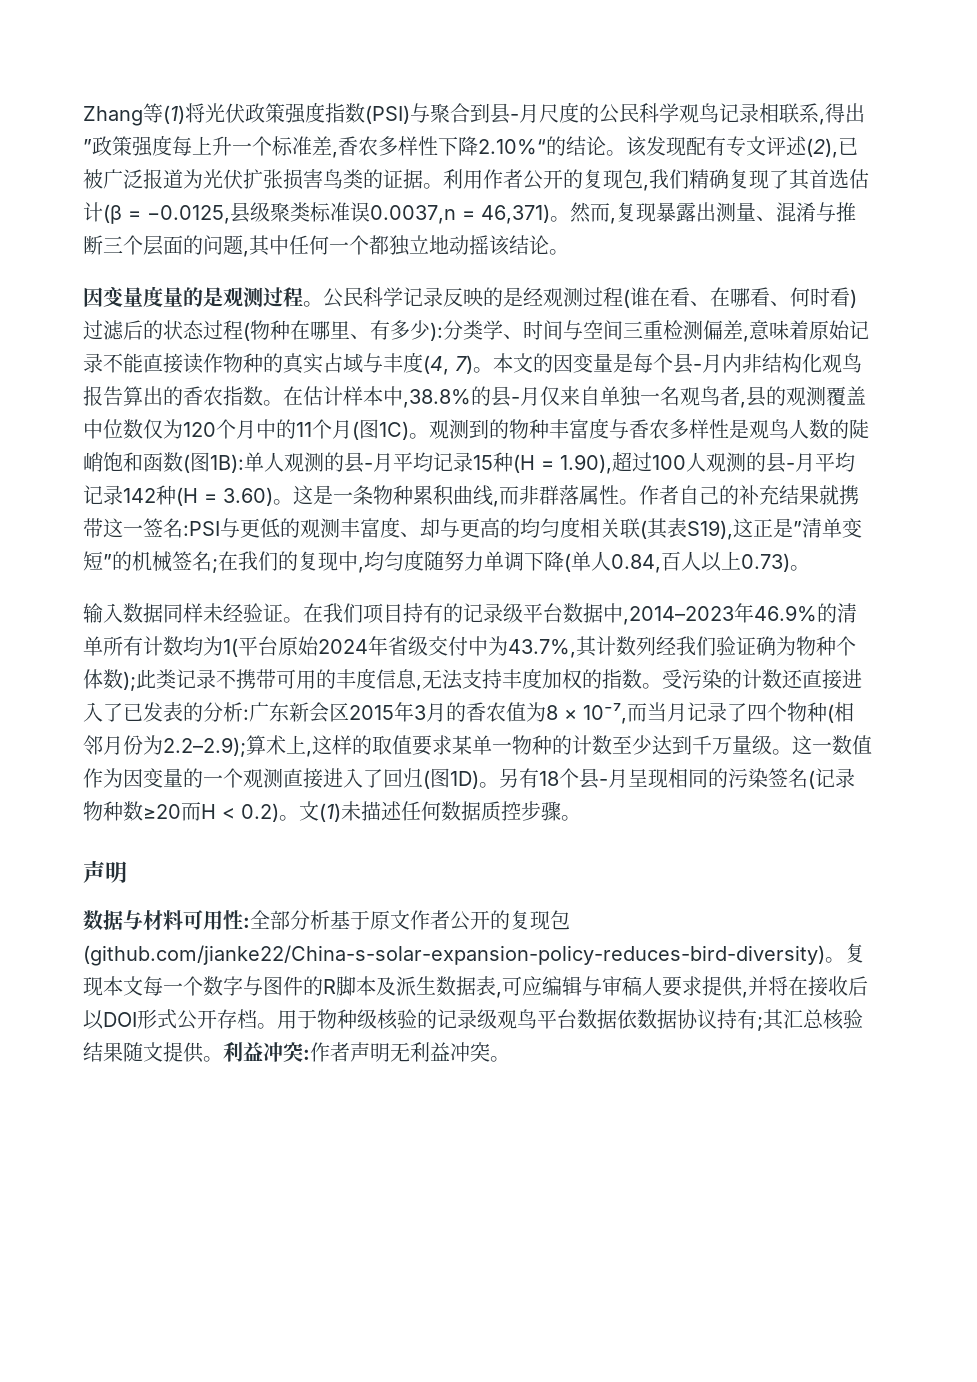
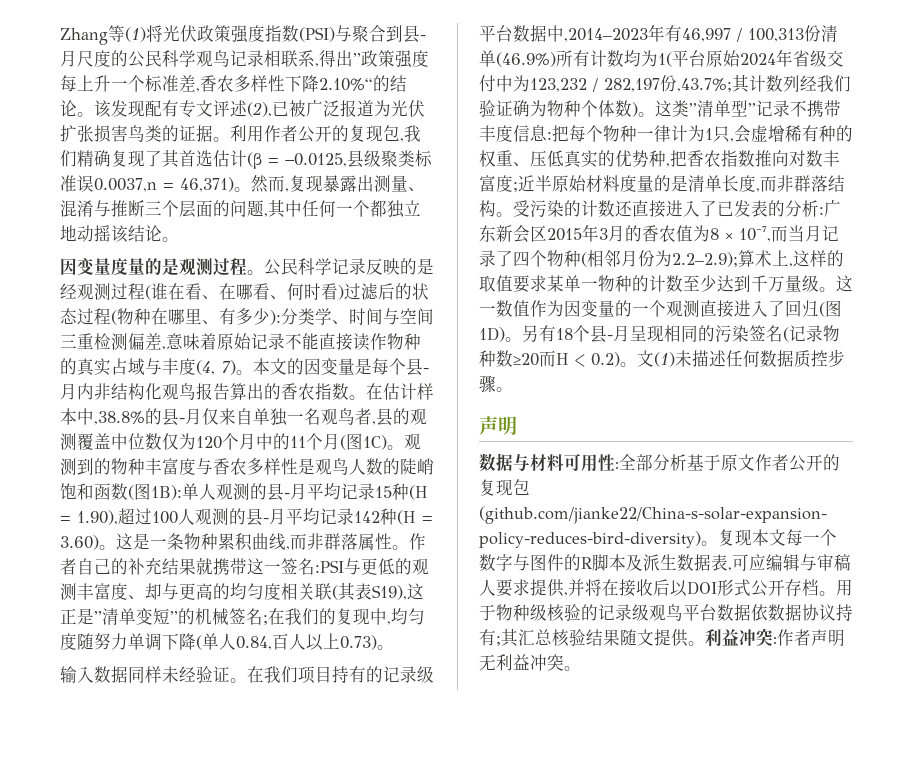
- 在我们项目持有的记录级平台数据中,2014–2023年46.9%的清单所有计数均为1(平台原始2024年省级交付中为43.7%,其计数列经我们验证确为物种个体数);此类记录不携带可用的丰度信息,无法支持丰度加权的指数。
+ 在我们项目持有的记录级平台数据中,2014–2023年有46,997 / 100,313份清单(46.9%)所有计数均为1(平台原始2024年省级交付中为123,232 / 282,197份,43.7%;其计数列经我们验证确为物种个体数)。这类”清单型”记录不携带丰度信息:把每个物种一律计为1只,会虚增稀有种的权重、压低真实的优势种,把香农指数推向对数丰富度;近半原始材料度量的是清单长度,而非群落结构。

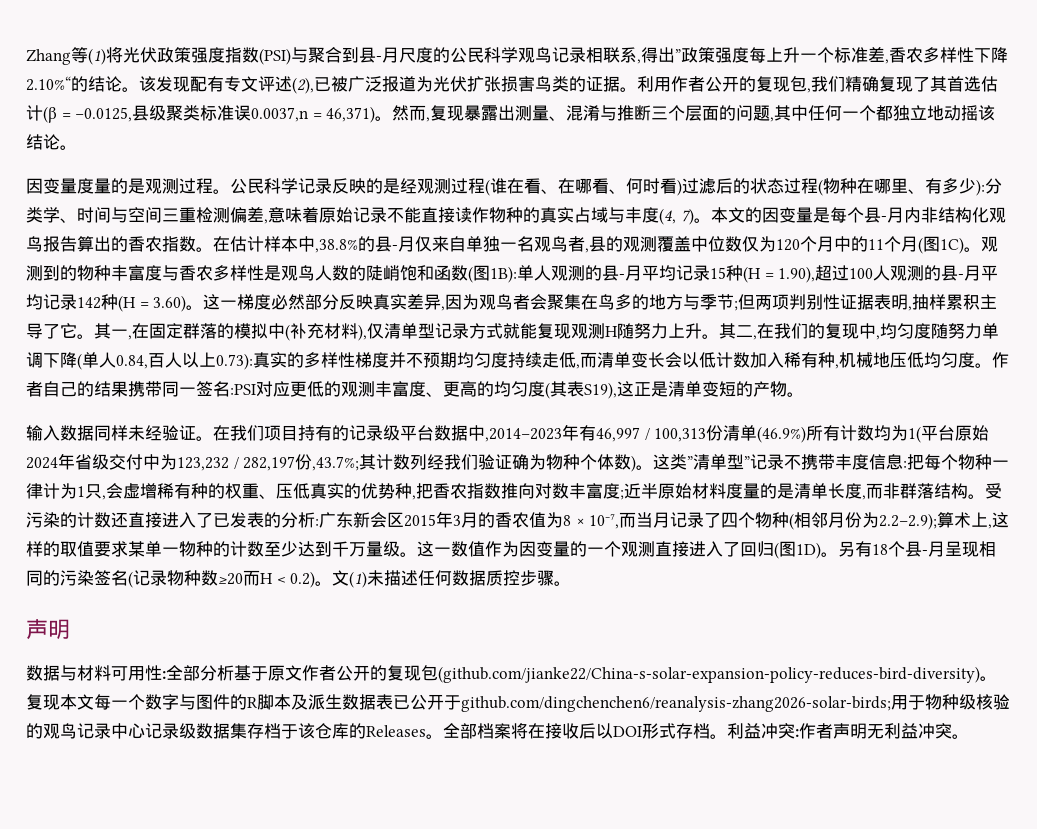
- 这是一条物种累积曲线,而非群落属性。作者自己的补充结果就携带这一签名:PSI与更低的观测丰富度、却与更高的均匀度相关联(其表S19),这正是”清单变短”的机械签名;在我们的复现中,均匀度随努力单调下降(单人0.84,百人以上0.73)。
+ 这一梯度必然部分反映真实差异,因为观鸟者会聚集在鸟多的地方与季节;但两项判别性证据表明,抽样累积主导了它。其一,在固定群落的模拟中(补充材料),仅清单型记录方式就能复现观测H随努力上升。其二,在我们的复现中,均匀度随努力单调下降(单人0.84,百人以上0.73):真实的多样性梯度并不预期均匀度持续走低,而清单变长会以低计数加入稀有种,机械地压低均匀度。作者自己的结果携带同一签名:PSI对应更低的观测丰富度、更高的均匀度(其表S19),这正是清单变短的产物。
- 复现本文每一个数字与图件的R脚本及派生数据表,可应编辑与审稿人要求提供,并将在接收后以DOI形式公开存档。用于物种级核验的记录级观鸟平台数据依数据协议持有;其汇总核验结果随文提供。
+ 复现本文每一个数字与图件的R脚本及派生数据表已公开于github.com/dingchenchen6/reanalysis-zhang2026-solar-birds;用于物种级核验的观鸟记录中心记录级数据集存档于该仓库的Releases。全部档案将在接收后以DOI形式存档。

